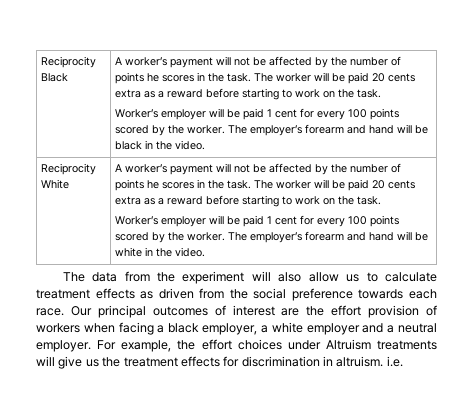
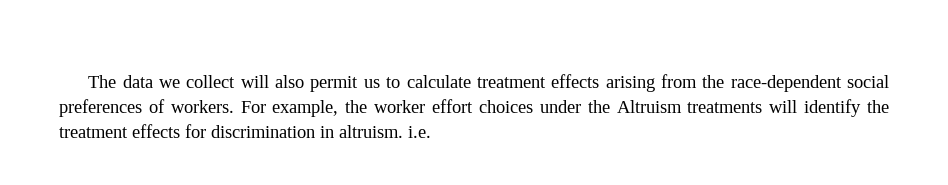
- Reciprocity Black | A worker’s payment will not be affected by the number of points he scores in the task. The worker will be paid 20 cents extra as a reward before starting to work on the task.
- Worker’s employer will be paid 1 cent for every 100 points scored by the worker. The employer’s forearm and hand will be black in the video.
- Reciprocity White | A worker’s payment will not be affected by the number of points he scores in the task. The worker will be paid 20 cents extra as a reward before starting to work on the task.
- Worker’s employer will be paid 1 cent for every 100 points scored by the worker. The employer’s forearm and hand will be white in the video.
- The data from the experiment will also allow us to calculate treatment effects as driven from the social preference towards each race. Our principal outcomes of interest are the effort provision of workers when facing a black employer, a white employer and a neutral employer.
+ The data we collect will also permit us to calculate treatment effects arising from the race-dependent social preferences of workers.
- For example, the effort choices under Altruism treatments will give us the treatment effects for discrimination in altruism. i.e.
+ For example, the worker effort choices under the Altruism treatments will identify the treatment effects for discrimination in altruism. i.e.

